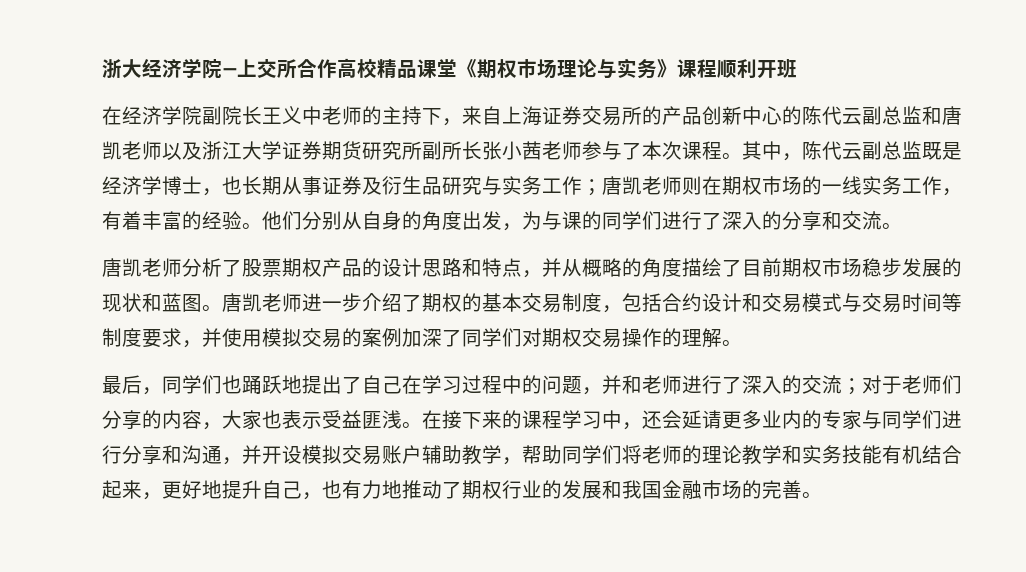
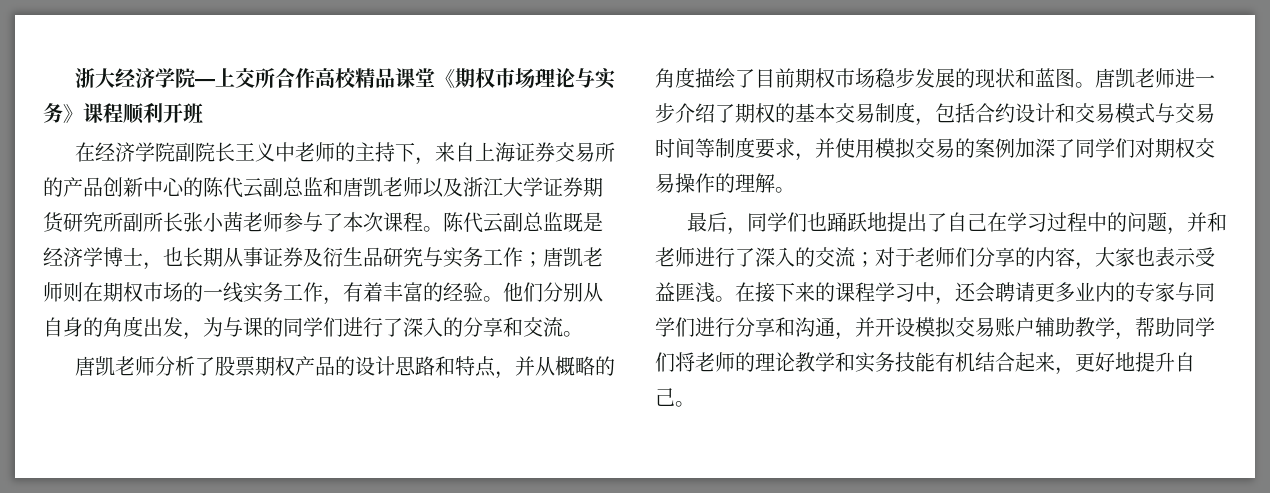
- 其中，陈代云副总监既是经济学博士，也长期从事证券及衍生品研究与实务工作；唐凯老师则在期权市场的一线实务工作，有着丰富的经验。
+ 陈代云副总监既是经济学博士，也长期从事证券及衍生品研究与实务工作；唐凯老师则在期权市场的一线实务工作，有着丰富的经验。
- 在接下来的课程学习中，还会延请更多业内的专家与同学们进行分享和沟通，并开设模拟交易账户辅助教学，帮助同学们将老师的理论教学和实务技能有机结合起来，更好地提升自己，也有力地推动了期权行业的发展和我国金融市场的完善。
+ 在接下来的课程学习中，还会聘请更多业内的专家与同学们进行分享和沟通，并开设模拟交易账户辅助教学，帮助同学们将老师的理论教学和实务技能有机结合起来，更好地提升自己。

